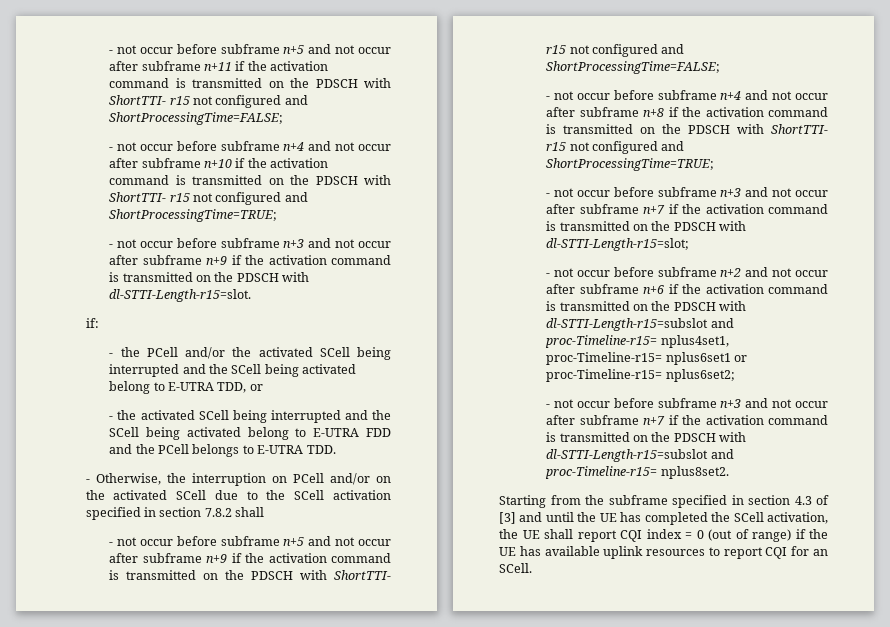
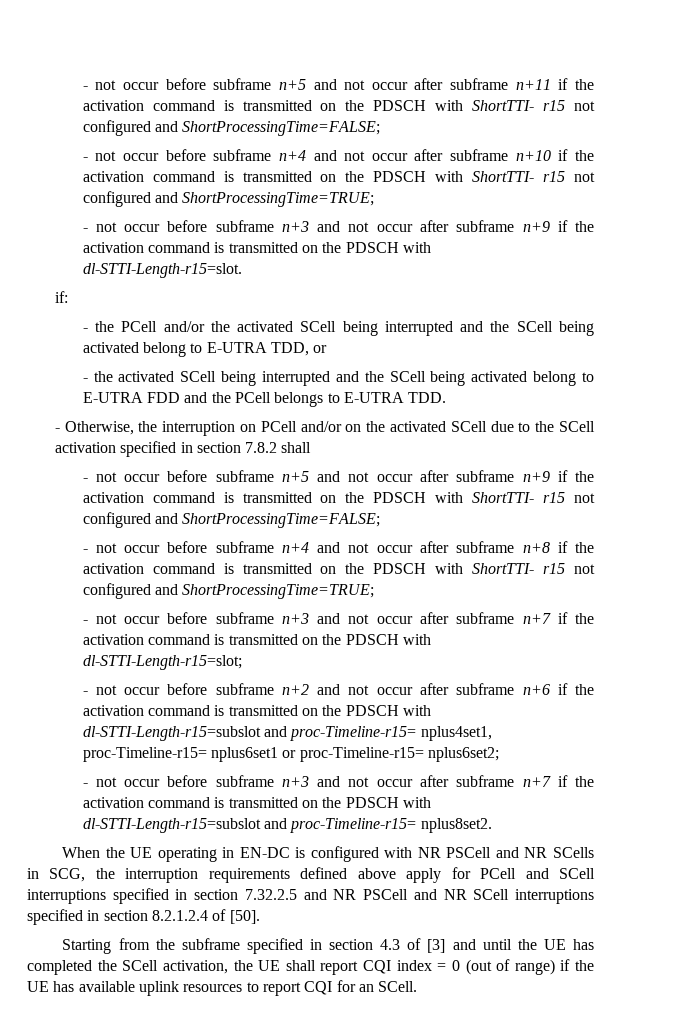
+ When the UE operating in EN-DC is configured with NR PSCell and NR SCells in SCG, the interruption requirements defined above apply for PCell and SCell interruptions specified in section 7.32.2.5 and NR PSCell and NR SCell interruptions specified in section 8.2.1.2.4 of [50].

